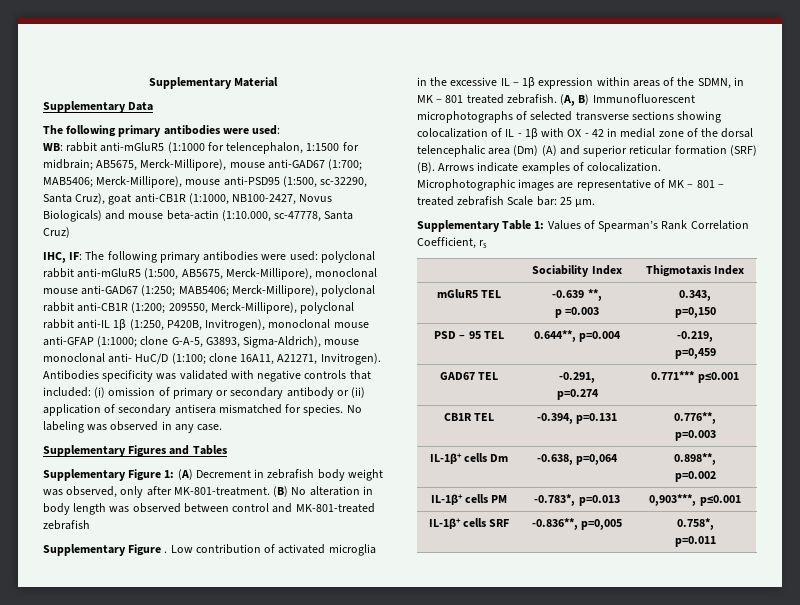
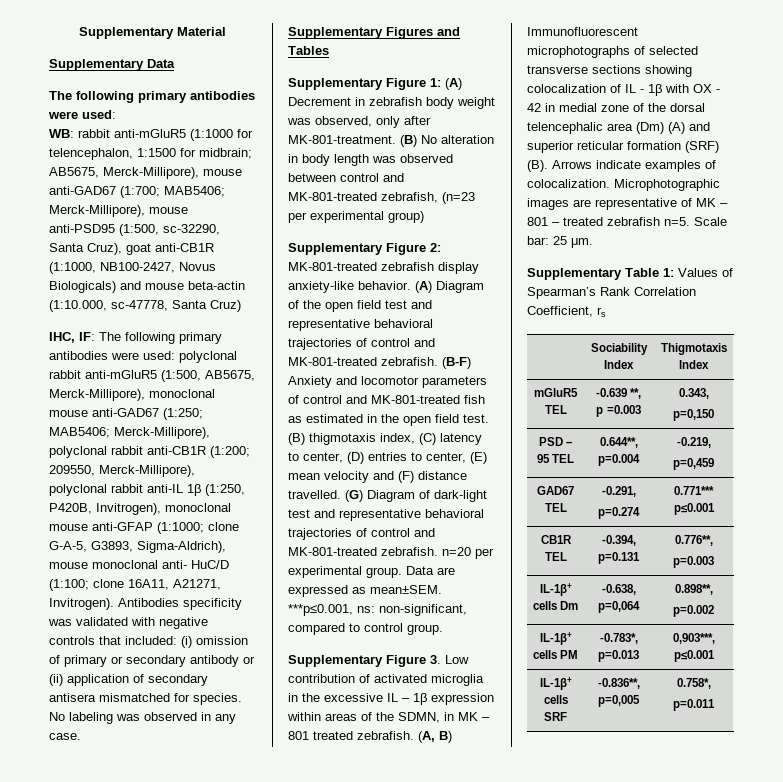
- (B) No alteration in body length was observed between control and MK-801-treated zebrafish
- Supplementary Figure . Low contribution of activated microglia in the excessive IL – 1β expression within areas of the SDMN, in MK – 801 treated zebrafish.
+ (B) No alteration in body length was observed between control and MK-801-treated zebrafish, (n=23 per experimental group)
+ Supplementary Figure 2: MK-801-treated zebrafish display anxiety-like behavior. (A) Diagram of the open field test and representative behavioral trajectories of control and MK-801-treated zebrafish. (B-F) Anxiety and locomotor parameters of control and MK-801-treated fish as estimated in the open field test. (B) thigmotaxis index, (C) latency to center, (D) entries to center, (E) mean velocity and (F) distance travelled. (G) Diagram of dark-light test and representative behavioral trajectories of control and MK-801-treated zebrafish. n=20 per experimental group. Data are expressed as mean±SEM. ***p≤0.001, ns: non-significant, compared to control group.
+ Supplementary Figure 3. Low contribution of activated microglia in the excessive IL – 1β expression within areas of the SDMN, in MK – 801 treated zebrafish.
- Microphotographic images are representative of MK – 801 – treated zebrafish Scale bar: 25 μm.
+ Microphotographic images are representative of MK – 801 – treated zebrafish n=5. Scale bar: 25 μm.

